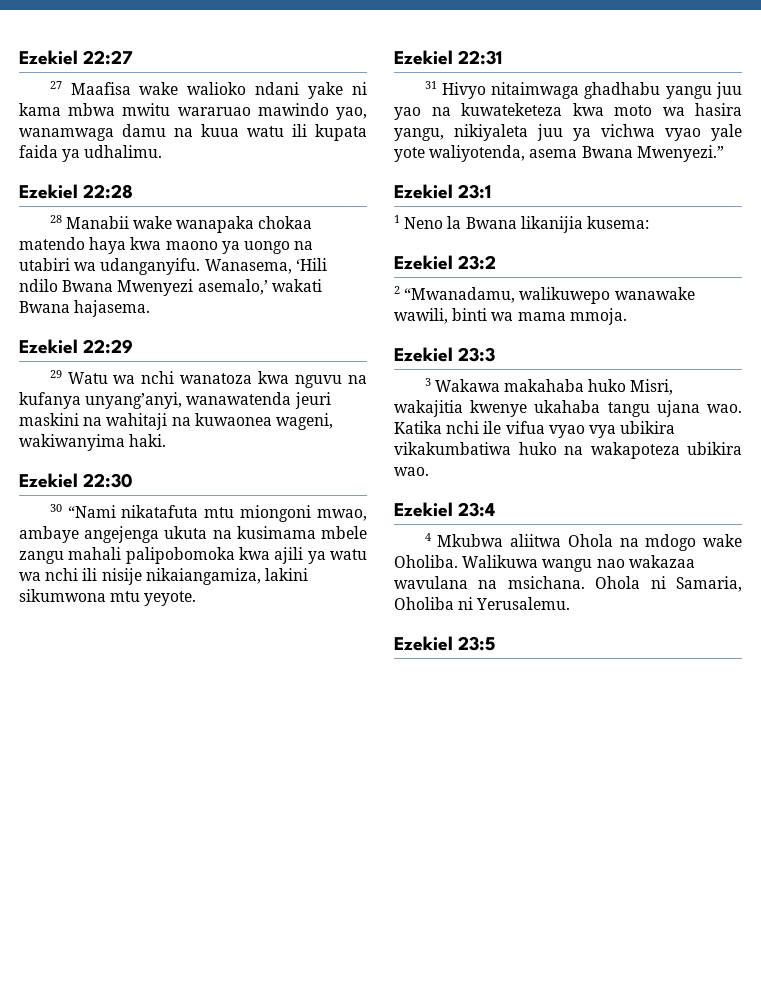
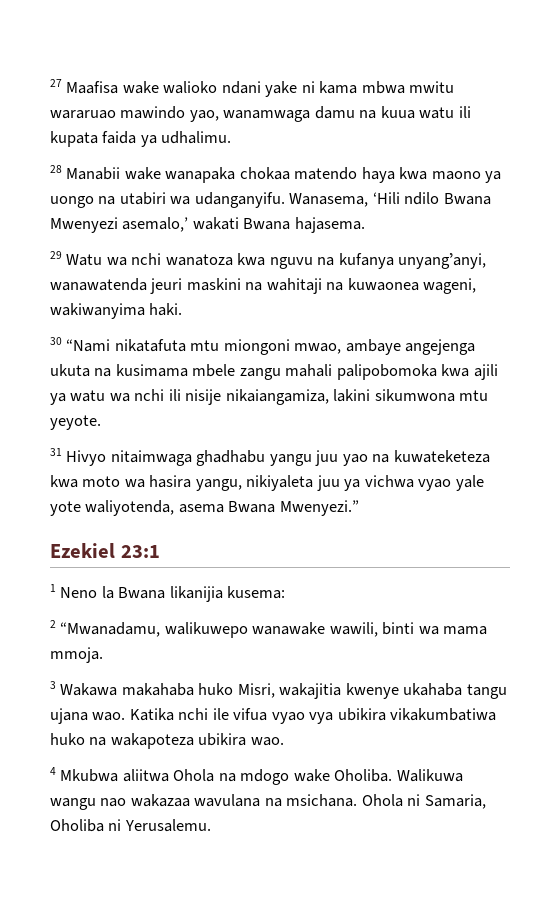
- Ezekiel 22:27
- Ezekiel 22:28
- Ezekiel 22:29
- Ezekiel 22:30
- Ezekiel 22:31
- Ezekiel 23:2
- Ezekiel 23:3
- Ezekiel 23:4
- Ezekiel 23:5

